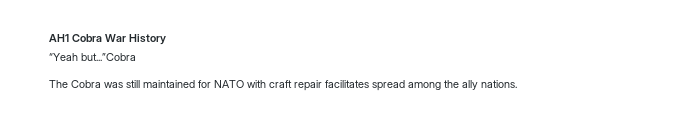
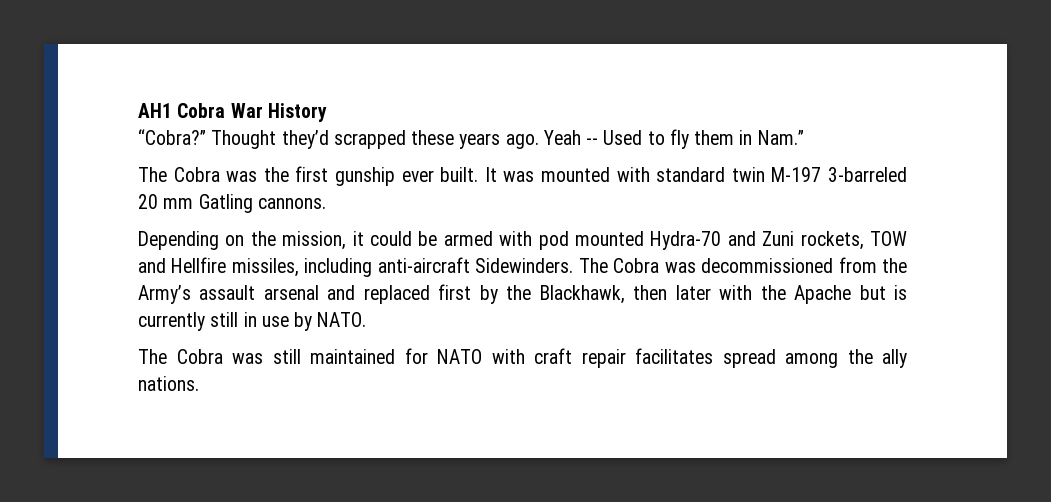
- “Yeah but...”Cobra
+ “Cobra?” Thought they’d scrapped these years ago. Yeah -- Used to fly them in Nam.”
+ The Cobra was the first gunship ever built. It was mounted with standard twin M-197 3-barreled 20 mm Gatling cannons.
+ Depending on the mission, it could be armed with pod mounted Hydra-70 and Zuni rockets, TOW and Hellfire missiles, including anti-aircraft Sidewinders. The Cobra was decommissioned from the Army’s assault arsenal and replaced first by the Blackhawk, then later with the Apache but is currently still in use by NATO.

